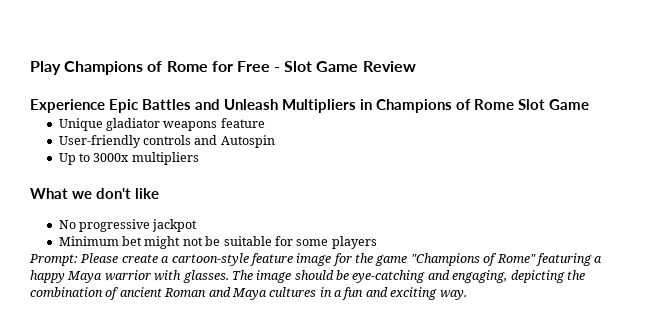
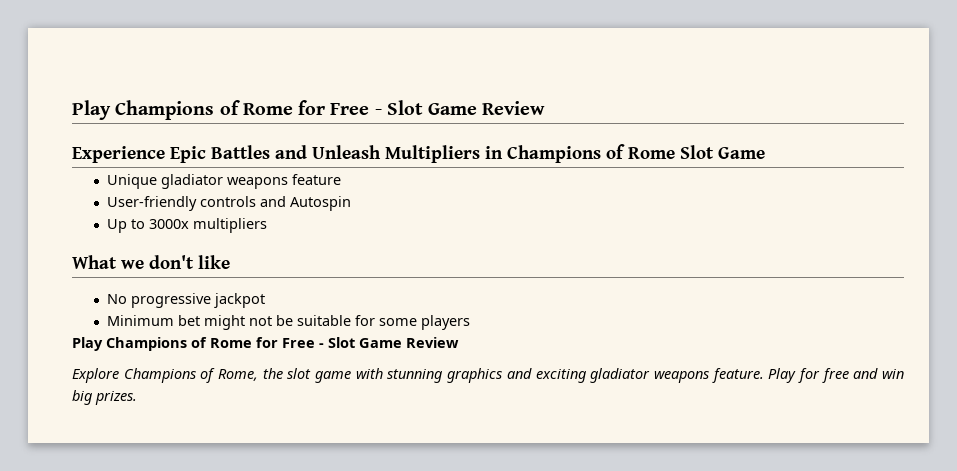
  Minimum bet might not be suitable for some players
- Prompt: Please create a cartoon-style feature image for the game "Champions of Rome" featuring a happy Maya warrior with glasses. The image should be eye-catching and engaging, depicting the combination of ancient Roman and Maya cultures in a fun and exciting way.
+ Play Champions of Rome for Free - Slot Game Review
+ Explore Champions of Rome, the slot game with stunning graphics and exciting gladiator weapons feature. Play for free and win big prizes.

